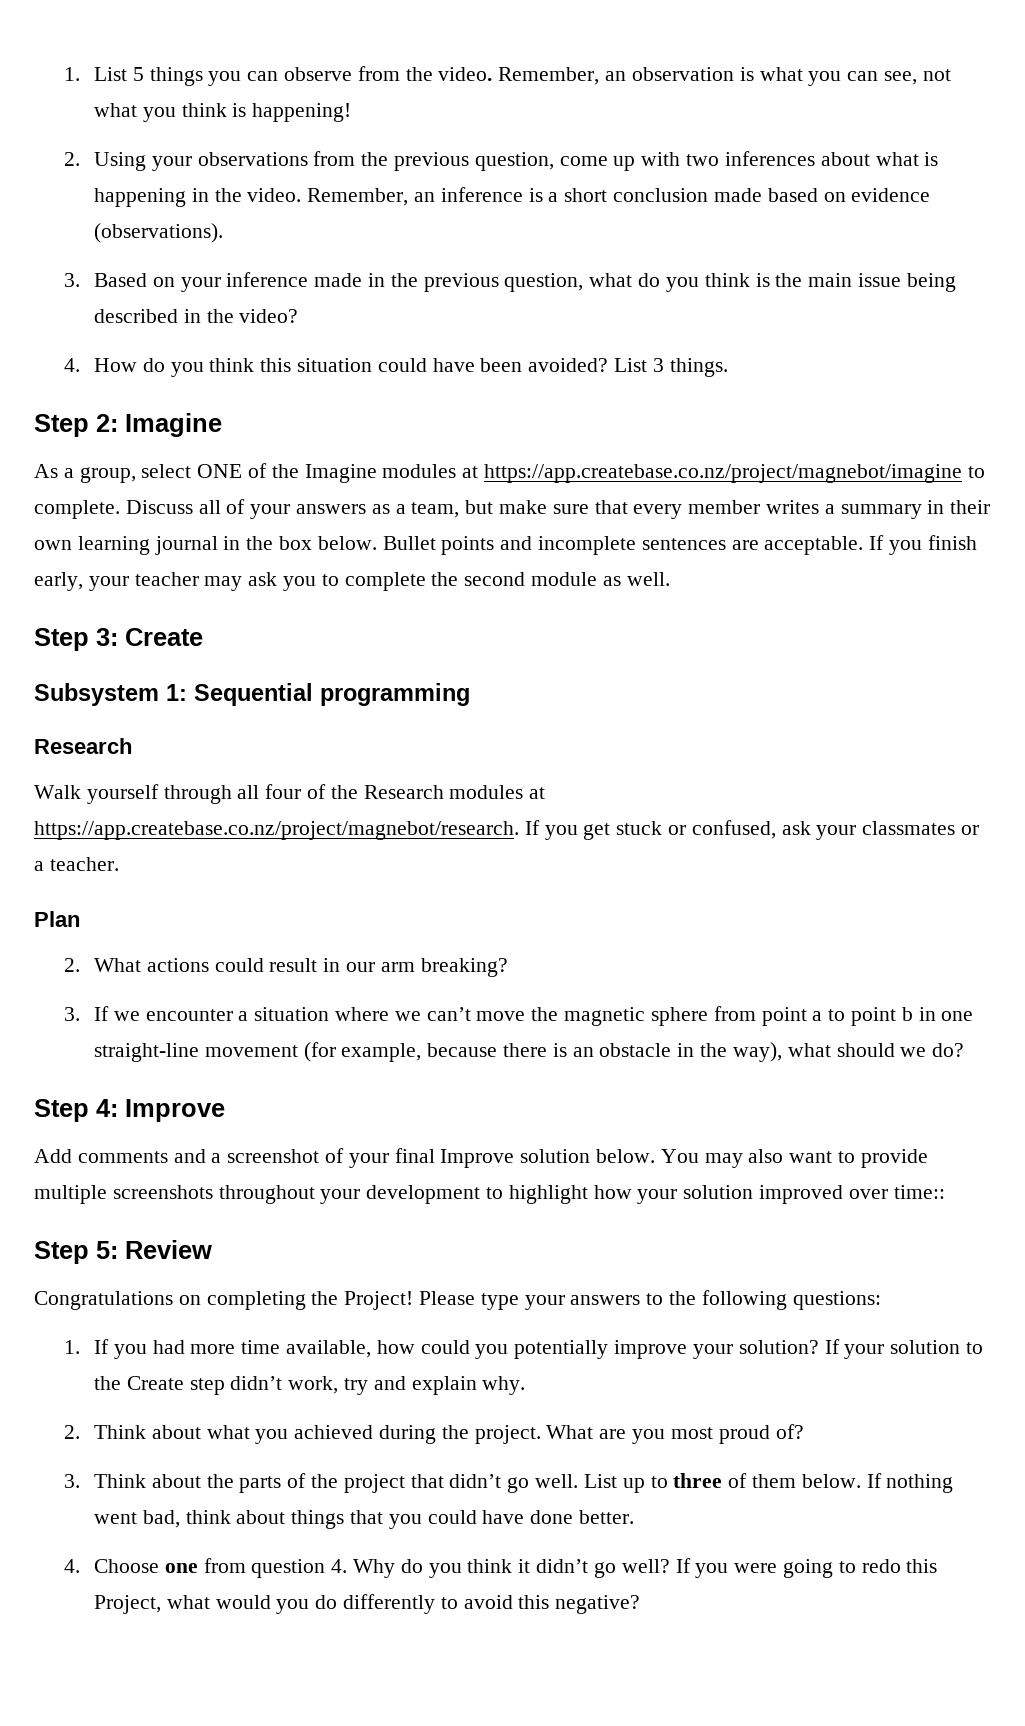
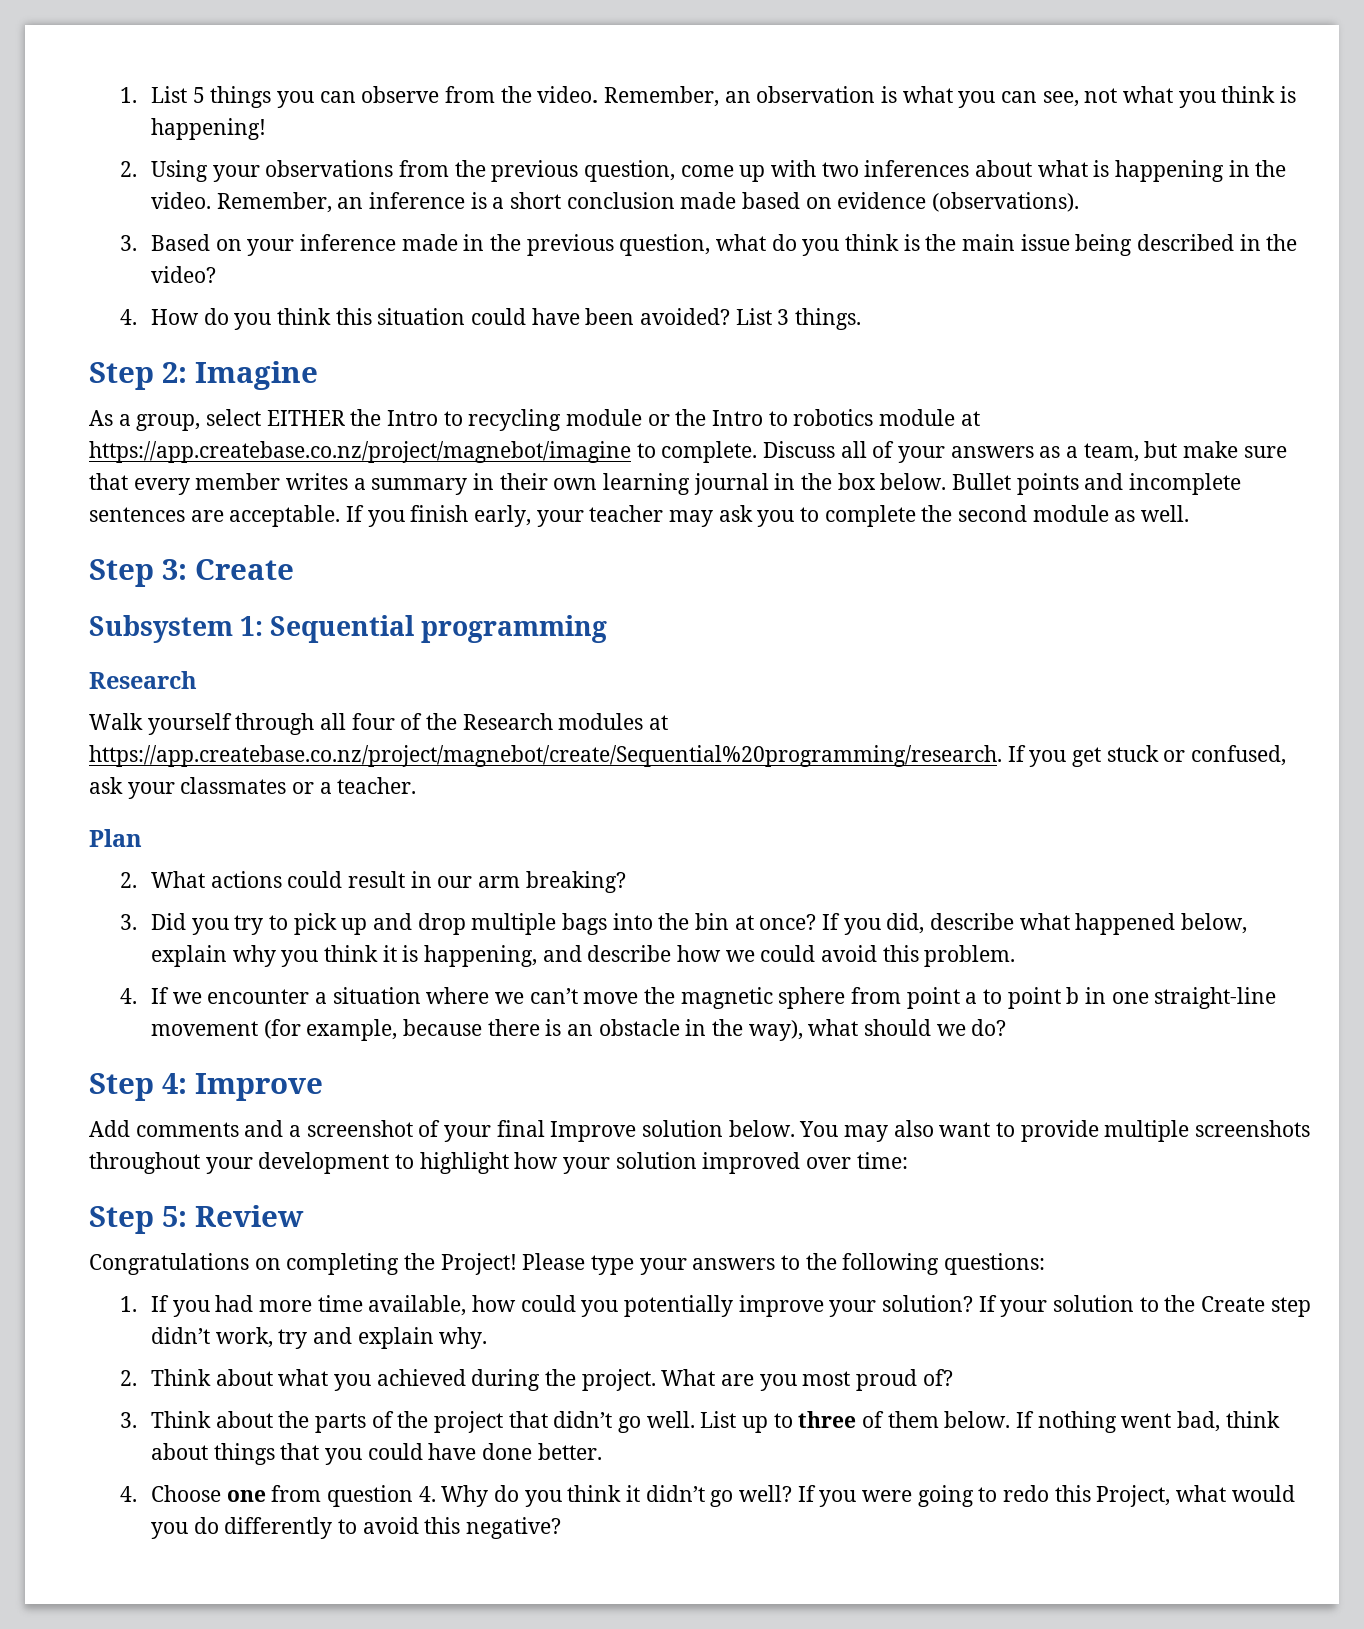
- As a group, select ONE of the Imagine modules at https://app.createbase.co.nz/project/magnebot/imagine to complete.
+ As a group, select EITHER the Intro to recycling module or the Intro to robotics module at https://app.createbase.co.nz/project/magnebot/imagine to complete.
- Walk yourself through all four of the Research modules at https://app.createbase.co.nz/project/magnebot/research. If you get stuck or confused, ask your classmates or a teacher.
+ Walk yourself through all four of the Research modules at https://app.createbase.co.nz/project/magnebot/create/Sequential%20programming/research. If you get stuck or confused, ask your classmates or a teacher.
- 3. If we encounter a situation where we can’t move the magnetic sphere from point a to point b in one straight-line movement (for example, because there is an obstacle in the way), what should we do?
+ 3. Did you try to pick up and drop multiple bags into the bin at once? If you did, describe what happened below, explain why you think it is happening, and describe how we could avoid this problem.
+ 4. If we encounter a situation where we can’t move the magnetic sphere from point a to point b in one straight-line movement (for example, because there is an obstacle in the way), what should we do?
- You may also want to provide multiple screenshots throughout your development to highlight how your solution improved over time::
+ You may also want to provide multiple screenshots throughout your development to highlight how your solution improved over time:

